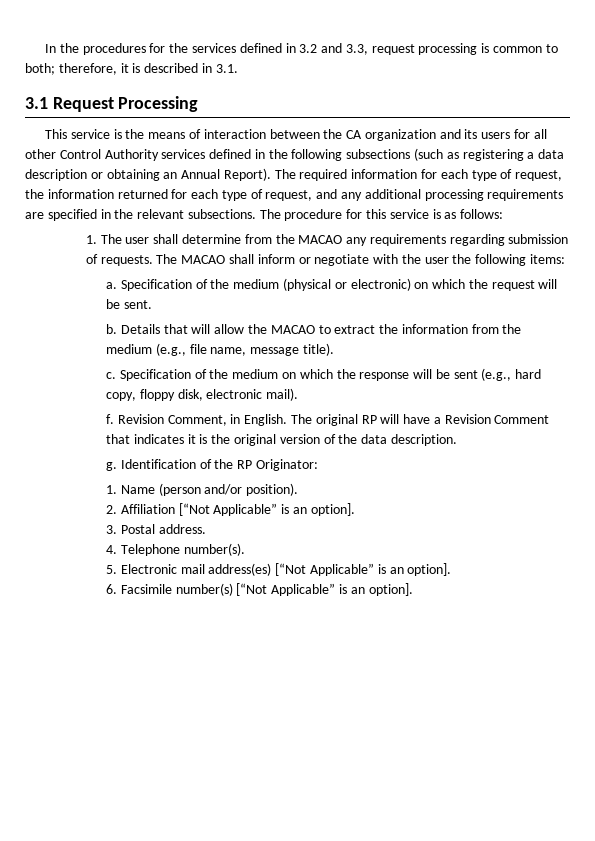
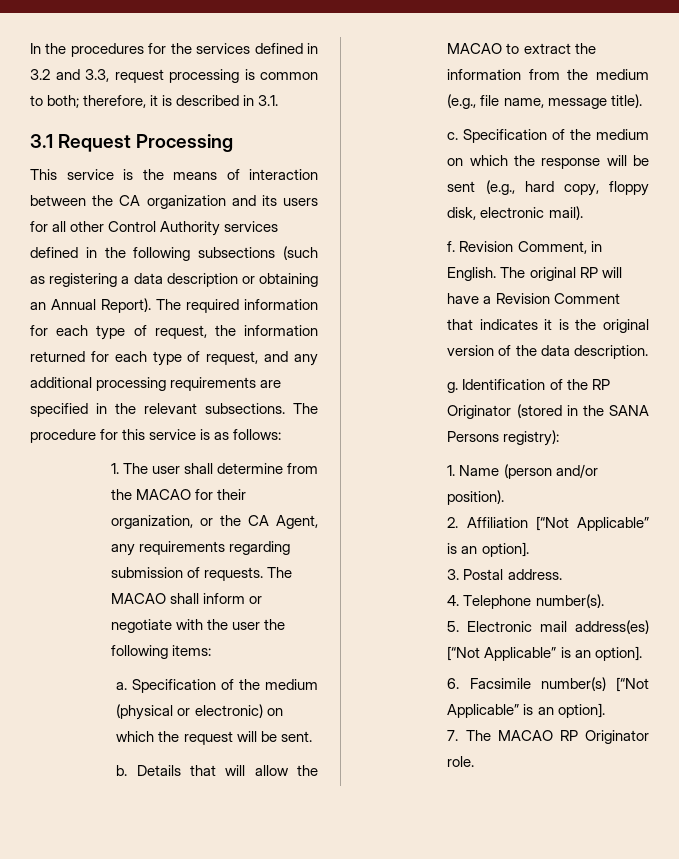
- 1. The user shall determine from the MACAO any requirements regarding submission of requests.
+ 1. The user shall determine from the MACAO for their organization, or the CA Agent, any requirements regarding submission of requests.
- Identification of the RP Originator:
+ Identification of the RP Originator (stored in the SANA Persons registry):
+ 7. The MACAO RP Originator role.

